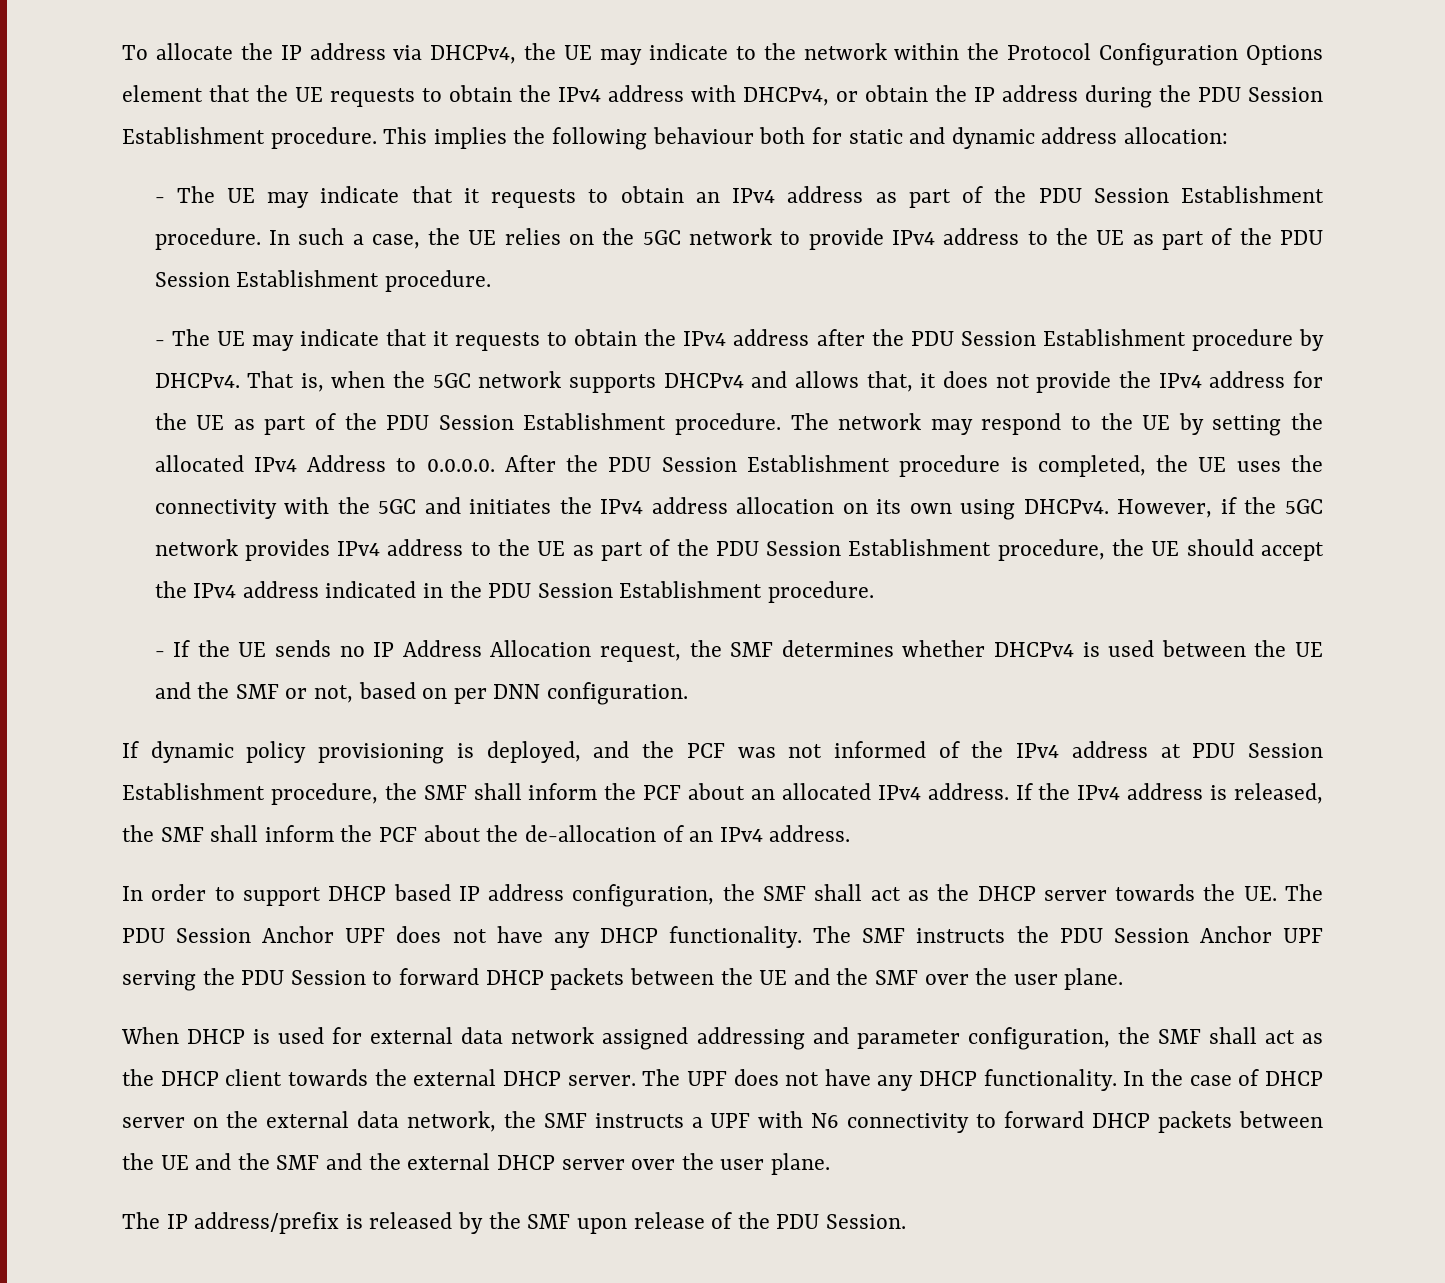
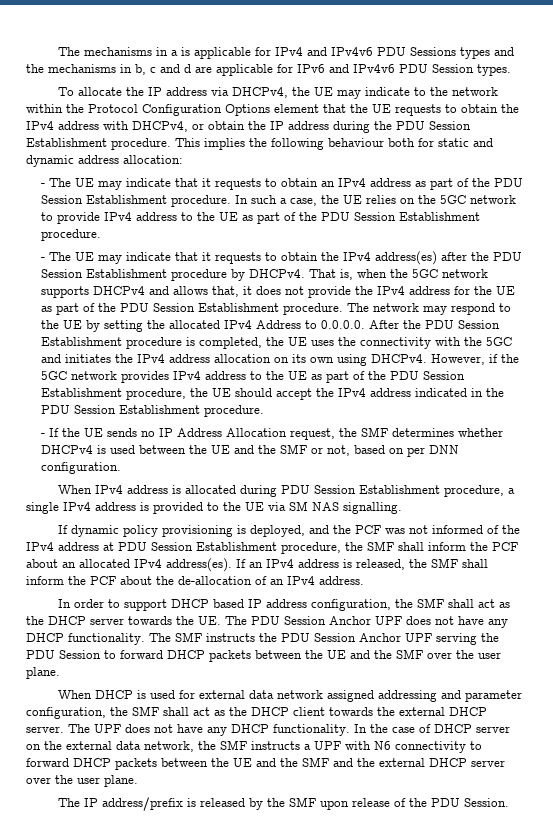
+ The mechanisms in a is applicable for IPv4 and IPv4v6 PDU Sessions types and the mechanisms in b, c and d are applicable for IPv6 and IPv4v6 PDU Session types.
- - The UE may indicate that it requests to obtain the IPv4 address after the PDU Session Establishment procedure by DHCPv4.
+ - The UE may indicate that it requests to obtain the IPv4 address(es) after the PDU Session Establishment procedure by DHCPv4.
+ When IPv4 address is allocated during PDU Session Establishment procedure, a single IPv4 address is provided to the UE via SM NAS signalling.
- If dynamic policy provisioning is deployed, and the PCF was not informed of the IPv4 address at PDU Session Establishment procedure, the SMF shall inform the PCF about an allocated IPv4 address. If the IPv4 address is released, the SMF shall inform the PCF about the de-allocation of an IPv4 address.
+ If dynamic policy provisioning is deployed, and the PCF was not informed of the IPv4 address at PDU Session Establishment procedure, the SMF shall inform the PCF about an allocated IPv4 address(es). If an IPv4 address is released, the SMF shall inform the PCF about the de-allocation of an IPv4 address.

